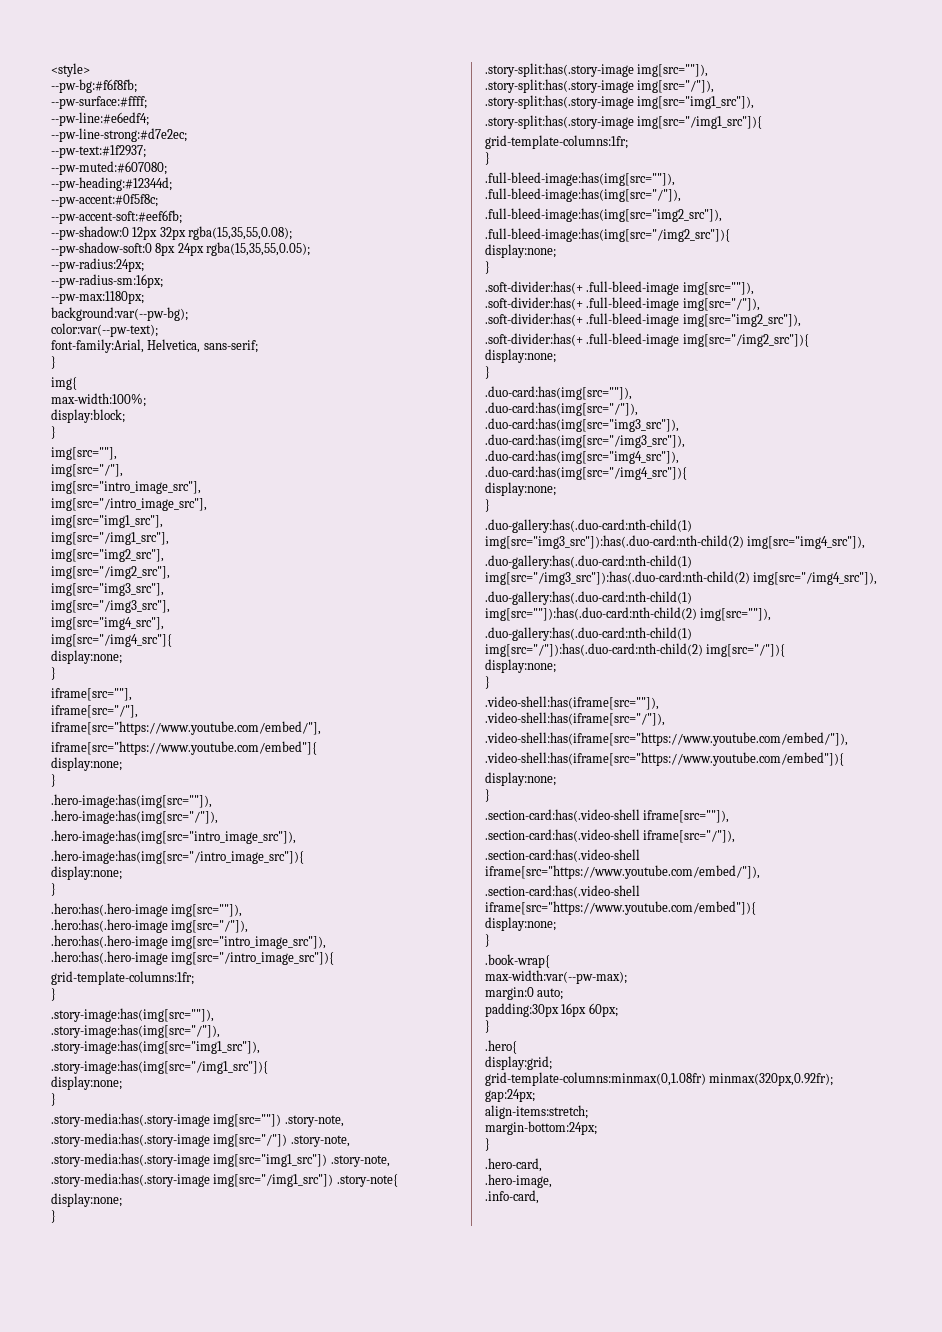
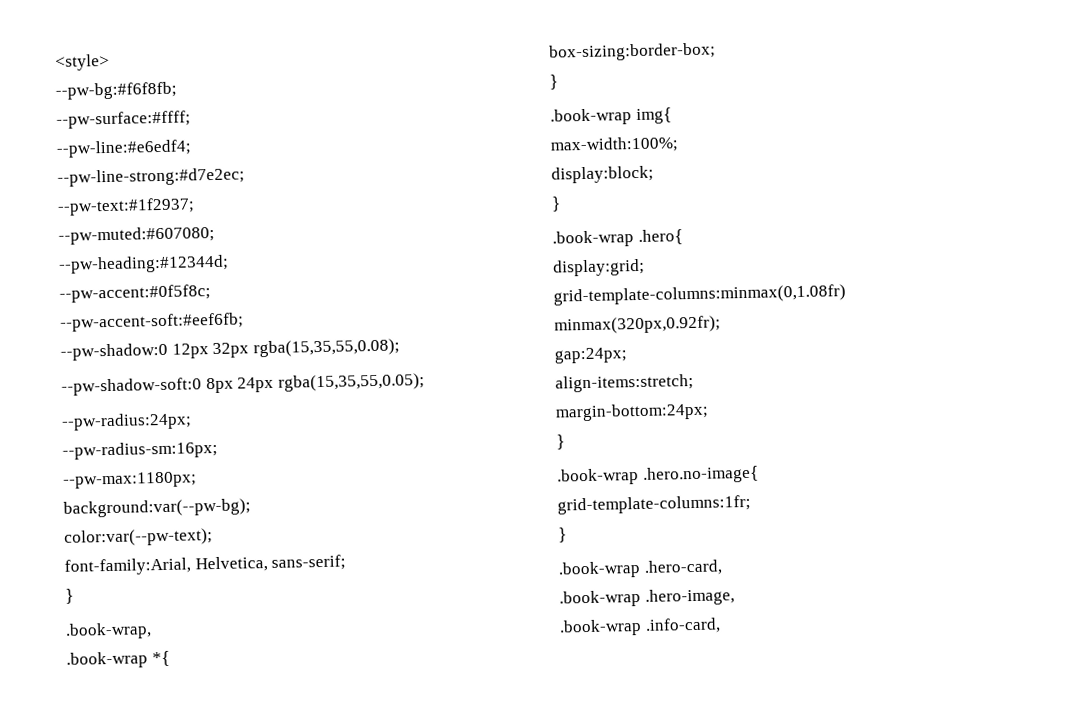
- img{
+ .book-wrap,
+ .book-wrap *{
+ box-sizing:border-box;
+ }
+ .book-wrap img{
  max-width:100%;
  display:block;
  }
- img[src=""],
- img[src="/"],
- img[src="intro_image_src"],
- img[src="/intro_image_src"],
- img[src="img1_src"],
- img[src="/img1_src"],
- img[src="img2_src"],
- img[src="/img2_src"],
- img[src="img3_src"],
- img[src="/img3_src"],
- img[src="img4_src"],
- img[src="/img4_src"]{
- display:none;
- }
- iframe[src=""],
- iframe[src="/"],
- iframe[src="https://www.youtube.com/embed/"],
- iframe[src="https://www.youtube.com/embed"]{
- display:none;
- }
- .hero-image:has(img[src=""]),
- .hero-image:has(img[src="/"]),
- .hero-image:has(img[src="intro_image_src"]),
- .hero-image:has(img[src="/intro_image_src"]){
- display:none;
- }
- .hero:has(.hero-image img[src=""]),
- .hero:has(.hero-image img[src="/"]),
- .hero:has(.hero-image img[src="intro_image_src"]),
- .hero:has(.hero-image img[src="/intro_image_src"]){
- grid-template-columns:1fr;
- }
- .story-image:has(img[src=""]),
- .story-image:has(img[src="/"]),
- .story-image:has(img[src="img1_src"]),
- .story-image:has(img[src="/img1_src"]){
- display:none;
- }
- .story-media:has(.story-image img[src=""]) .story-note,
- .story-media:has(.story-image img[src="/"]) .story-note,
- .story-media:has(.story-image img[src="img1_src"]) .story-note,
- .story-media:has(.story-image img[src="/img1_src"]) .story-note{
- display:none;
- }
- .story-split:has(.story-image img[src=""]),
- .story-split:has(.story-image img[src="/"]),
- .story-split:has(.story-image img[src="img1_src"]),
- .story-split:has(.story-image img[src="/img1_src"]){
- grid-template-columns:1fr;
- }
- .full-bleed-image:has(img[src=""]),
- .full-bleed-image:has(img[src="/"]),
- .full-bleed-image:has(img[src="img2_src"]),
- .full-bleed-image:has(img[src="/img2_src"]){
- display:none;
- }
- .soft-divider:has(+ .full-bleed-image img[src=""]),
- .soft-divider:has(+ .full-bleed-image img[src="/"]),
- .soft-divider:has(+ .full-bleed-image img[src="img2_src"]),
- .soft-divider:has(+ .full-bleed-image img[src="/img2_src"]){
- display:none;
- }
- .duo-card:has(img[src=""]),
- .duo-card:has(img[src="/"]),
- .duo-card:has(img[src="img3_src"]),
- .duo-card:has(img[src="/img3_src"]),
- .duo-card:has(img[src="img4_src"]),
- .duo-card:has(img[src="/img4_src"]){
- display:none;
- }
- .duo-gallery:has(.duo-card:nth-child(1) img[src="img3_src"]):has(.duo-card:nth-child(2) img[src="img4_src"]),
- .duo-gallery:has(.duo-card:nth-child(1) img[src="/img3_src"]):has(.duo-card:nth-child(2) img[src="/img4_src"]),
- .duo-gallery:has(.duo-card:nth-child(1) img[src=""]):has(.duo-card:nth-child(2) img[src=""]),
- .duo-gallery:has(.duo-card:nth-child(1) img[src="/"]):has(.duo-card:nth-child(2) img[src="/"]){
- display:none;
- }
- .video-shell:has(iframe[src=""]),
- .video-shell:has(iframe[src="/"]),
- .video-shell:has(iframe[src="https://www.youtube.com/embed/"]),
- .video-shell:has(iframe[src="https://www.youtube.com/embed"]){
- display:none;
- }
- .section-card:has(.video-shell iframe[src=""]),
- .section-card:has(.video-shell iframe[src="/"]),
- .section-card:has(.video-shell iframe[src="https://www.youtube.com/embed/"]),
- .section-card:has(.video-shell iframe[src="https://www.youtube.com/embed"]){
- display:none;
- }
- .book-wrap{
- max-width:var(--pw-max);
- margin:0 auto;
- padding:30px 16px 60px;
- }
- .hero{
+ .book-wrap .hero{
- .hero-card,
+ .book-wrap .hero.no-image{
+ grid-template-columns:1fr;
+ }
+ .book-wrap .hero-card,
- .hero-image,
+ .book-wrap .hero-image,
- .info-card,
+ .book-wrap .info-card,

